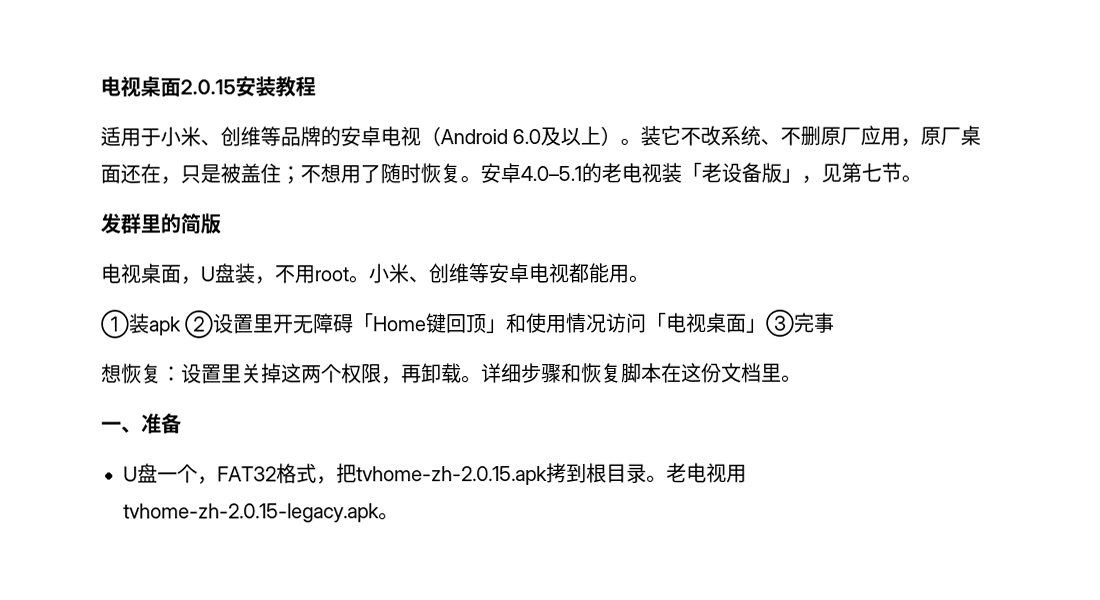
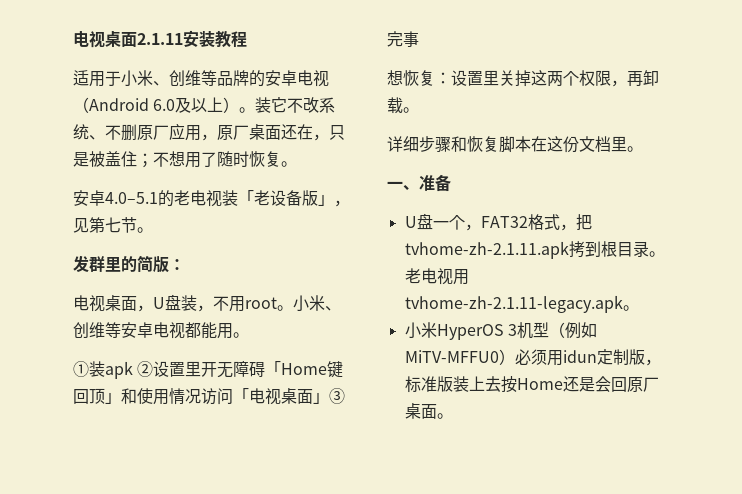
- 电视桌面2.0.15安装教程
+ 电视桌面2.1.11安装教程
- 装它不改系统、不删原厂应用，原厂桌面还在，只是被盖住；不想用了随时恢复。安卓4.0–5.1的老电视装「老设备版」，见第七节。
+ 装它不改系统、不删原厂应用，原厂桌面还在，只是被盖住；不想用了随时恢复。
+ 安卓4.0–5.1的老电视装「老设备版」，见第七节。
- 发群里的简版
+ 发群里的简版：
- 想恢复：设置里关掉这两个权限，再卸载。详细步骤和恢复脚本在这份文档里。
+ 想恢复：设置里关掉这两个权限，再卸载。
+ 详细步骤和恢复脚本在这份文档里。
- U盘一个，FAT32格式，把tvhome-zh-2.0.15.apk拷到根目录。
+ U盘一个，FAT32格式，把tvhome-zh-2.1.11.apk拷到根目录。
- 老电视用tvhome-zh-2.0.15-legacy.apk。
+ 老电视用tvhome-zh-2.1.11-legacy.apk。
+ 小米HyperOS 3机型（例如MiTV-MFFU0）必须用idun定制版，标准版装上去按Home还是会回原厂桌面。

